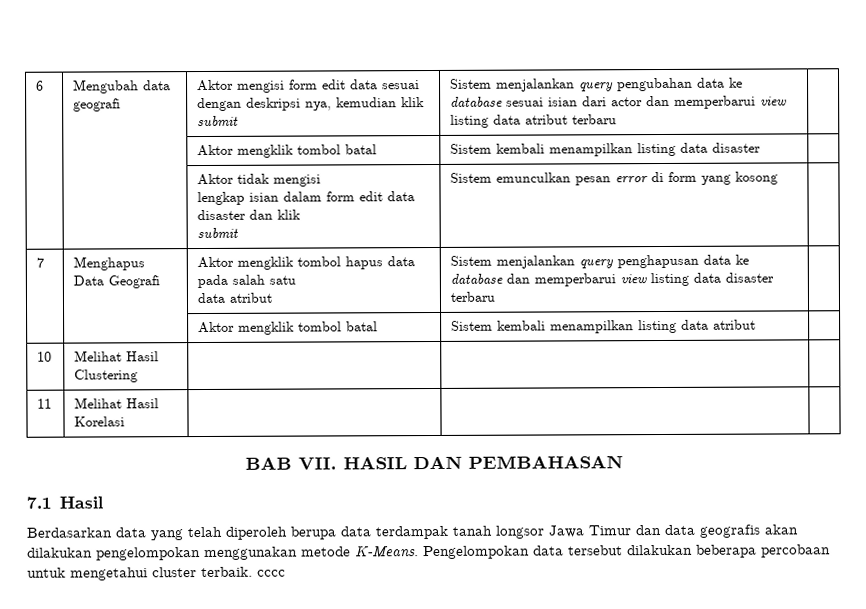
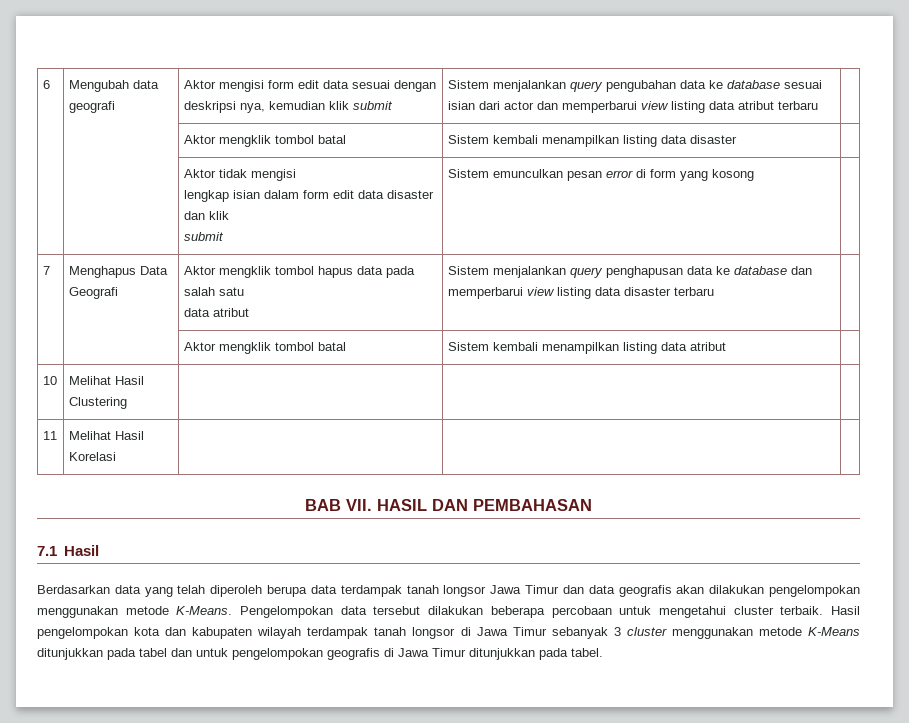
- Pengelompokan data tersebut dilakukan beberapa percobaan untuk mengetahui cluster terbaik. cccc
+ Pengelompokan data tersebut dilakukan beberapa percobaan untuk mengetahui cluster terbaik. Hasil pengelompokan kota dan kabupaten wilayah terdampak tanah longsor di Jawa Timur sebanyak 3 cluster menggunakan metode K-Means ditunjukkan pada tabel dan untuk pengelompokan geografis di Jawa Timur ditunjukkan pada tabel.

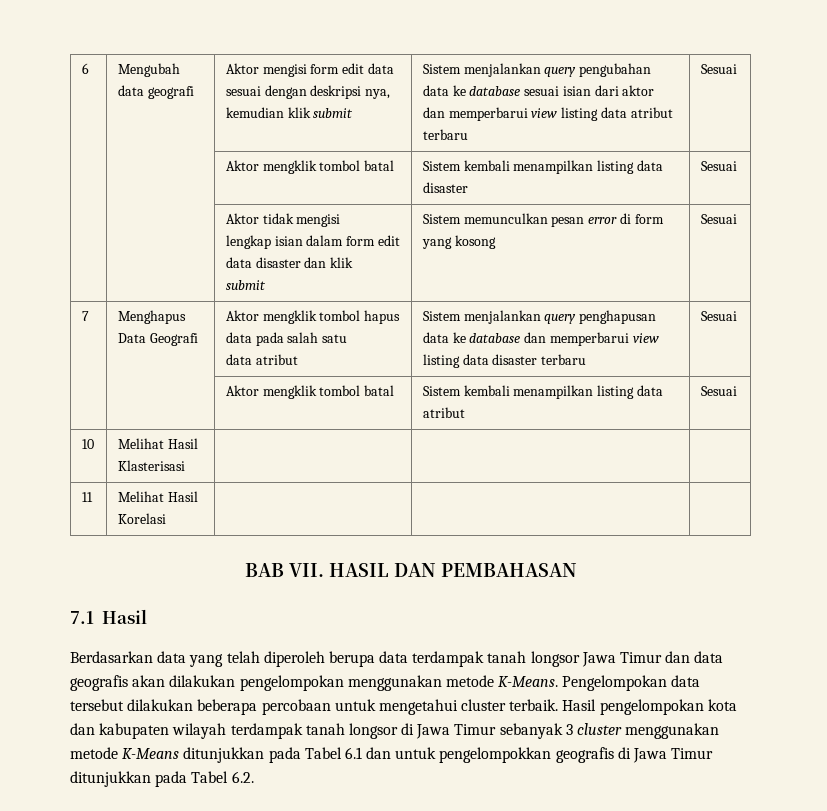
- 6 | Mengubah data geografi | Aktor mengisi form edit data sesuai dengan deskripsi nya, kemudian klik submit | Sistem menjalankan query pengubahan data ke database sesuai isian dari actor dan memperbarui view listing data atribut terbaru |
+ 6 | Mengubah data geografi | Aktor mengisi form edit data sesuai dengan deskripsi nya, kemudian klik submit | Sistem menjalankan query pengubahan data ke database sesuai isian dari aktor dan memperbarui view listing data atribut terbaru | Sesuai
- | | Aktor mengklik tombol batal | Sistem kembali menampilkan listing data disaster |
+ | | Aktor mengklik tombol batal | Sistem kembali menampilkan listing data disaster | Sesuai
  | | Aktor tidak mengisi
  lengkap isian dalam form edit data disaster dan klik
- submit | Sistem emunculkan pesan error di form yang kosong |
+ submit | Sistem memunculkan pesan error di form yang kosong | Sesuai
  7 | Menghapus Data Geografi | Aktor mengklik tombol hapus data pada salah satu
- data atribut | Sistem menjalankan query penghapusan data ke database dan memperbarui view listing data disaster terbaru |
+ data atribut | Sistem menjalankan query penghapusan data ke database dan memperbarui view listing data disaster terbaru | Sesuai
- | | Aktor mengklik tombol batal | Sistem kembali menampilkan listing data atribut |
+ | | Aktor mengklik tombol batal | Sistem kembali menampilkan listing data atribut | Sesuai
- 10 | Melihat Hasil Clustering | | |
+ 10 | Melihat Hasil Klasterisasi | | |
- Hasil pengelompokan kota dan kabupaten wilayah terdampak tanah longsor di Jawa Timur sebanyak 3 cluster menggunakan metode K-Means ditunjukkan pada tabel dan untuk pengelompokan geografis di Jawa Timur ditunjukkan pada tabel.
+ Hasil pengelompokan kota dan kabupaten wilayah terdampak tanah longsor di Jawa Timur sebanyak 3 cluster menggunakan metode K-Means ditunjukkan pada Tabel 6.1 dan untuk pengelompokkan geografis di Jawa Timur ditunjukkan pada Tabel 6.2.

